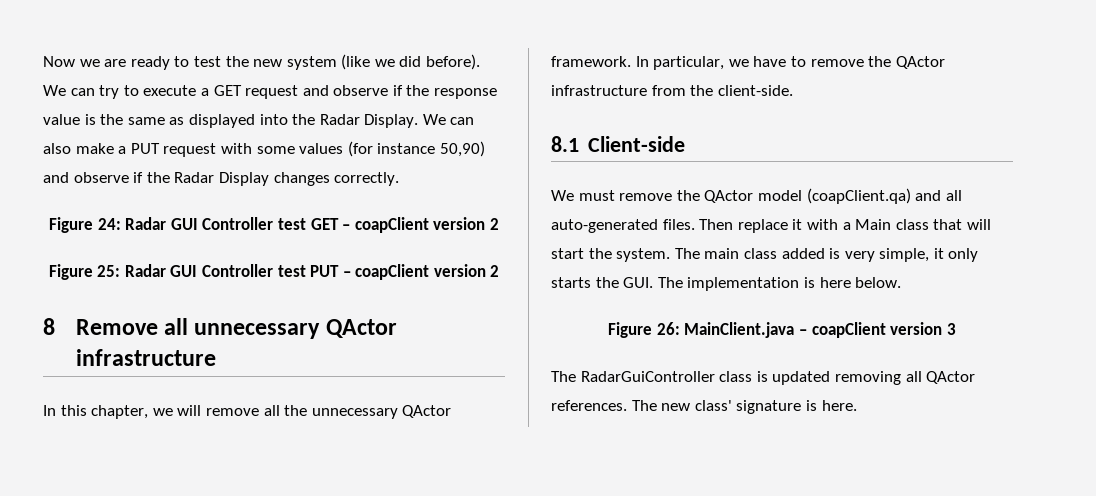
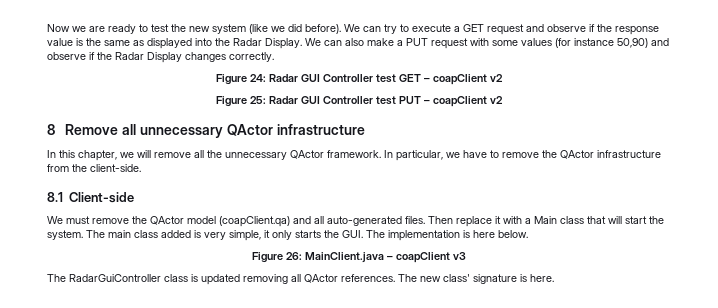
- Figure 24: Radar GUI Controller test GET – coapClient version 2
+ Figure 24: Radar GUI Controller test GET – coapClient v2
- Figure 25: Radar GUI Controller test PUT – coapClient version 2
+ Figure 25: Radar GUI Controller test PUT – coapClient v2
- Figure 26: MainClient.java – coapClient version 3
+ Figure 26: MainClient.java – coapClient v3

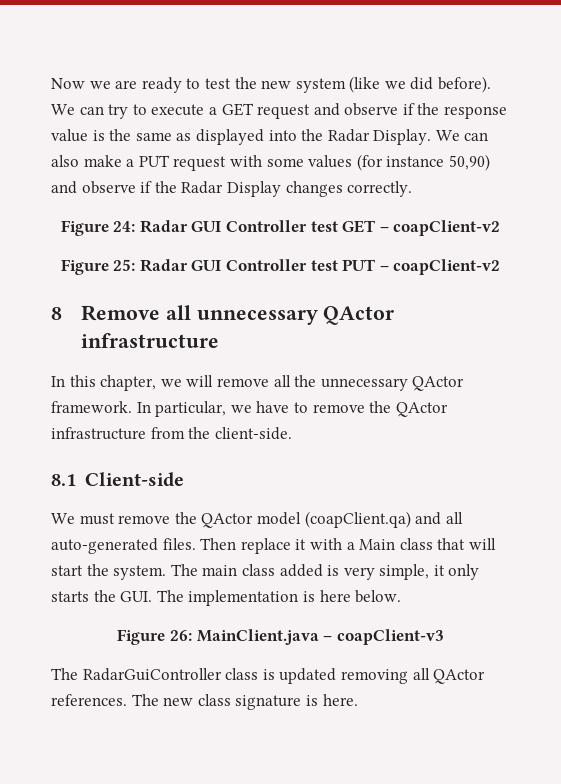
- Figure 24: Radar GUI Controller test GET – coapClient v2
+ Figure 24: Radar GUI Controller test GET – coapClient-v2
- Figure 25: Radar GUI Controller test PUT – coapClient v2
+ Figure 25: Radar GUI Controller test PUT – coapClient-v2
- Figure 26: MainClient.java – coapClient v3
+ Figure 26: MainClient.java – coapClient-v3
- The new class' signature is here.
+ The new class signature is here.

